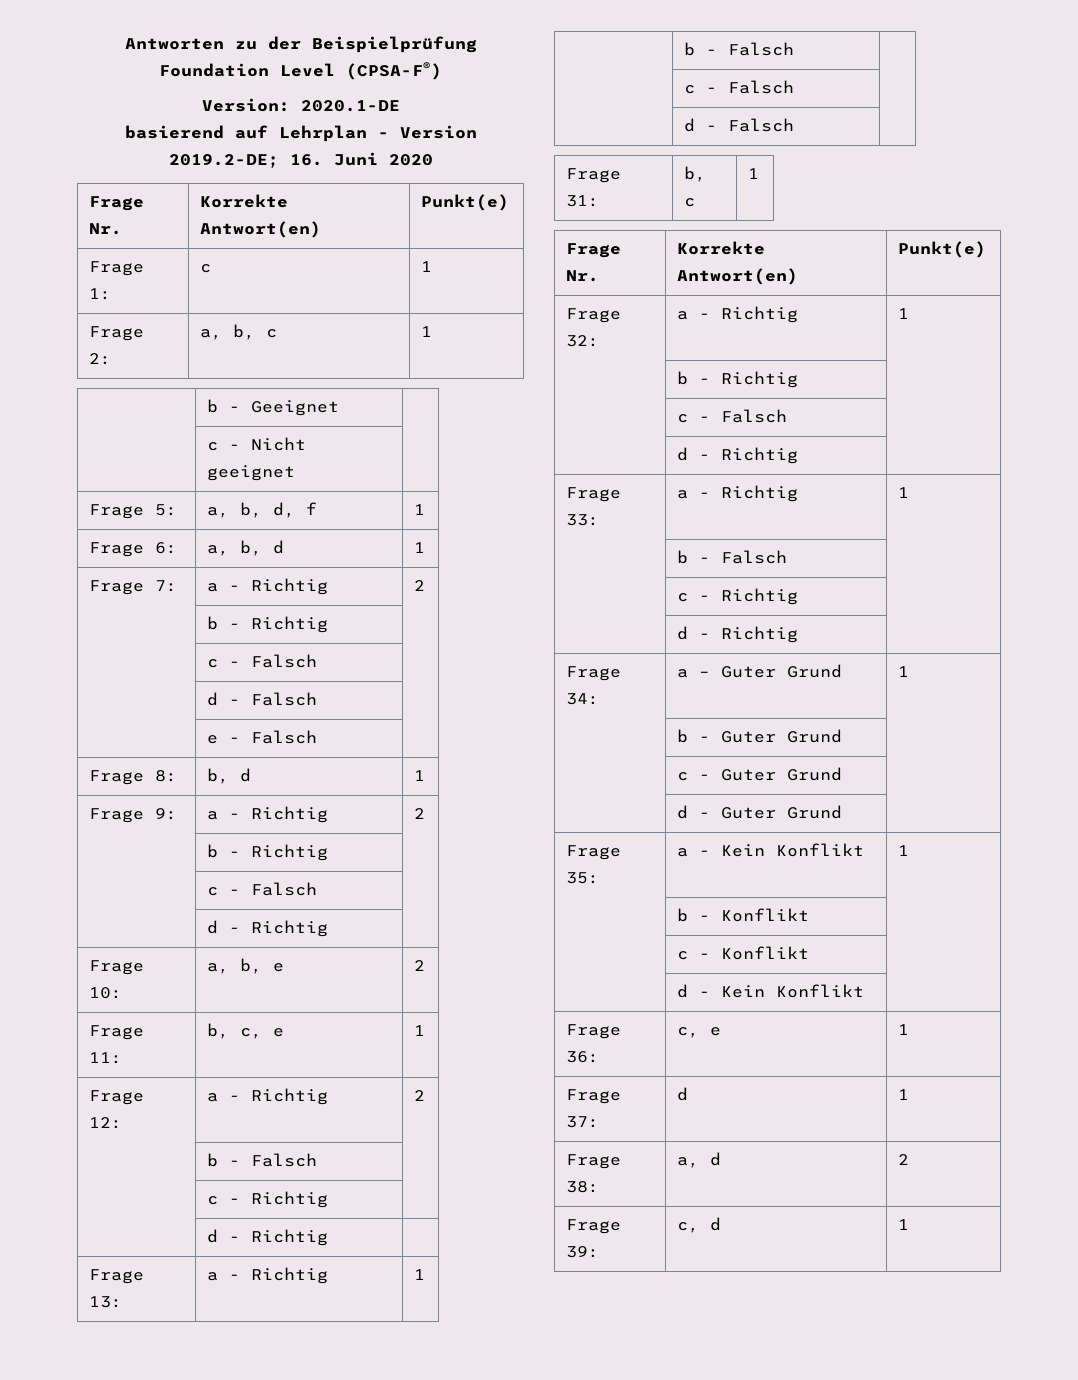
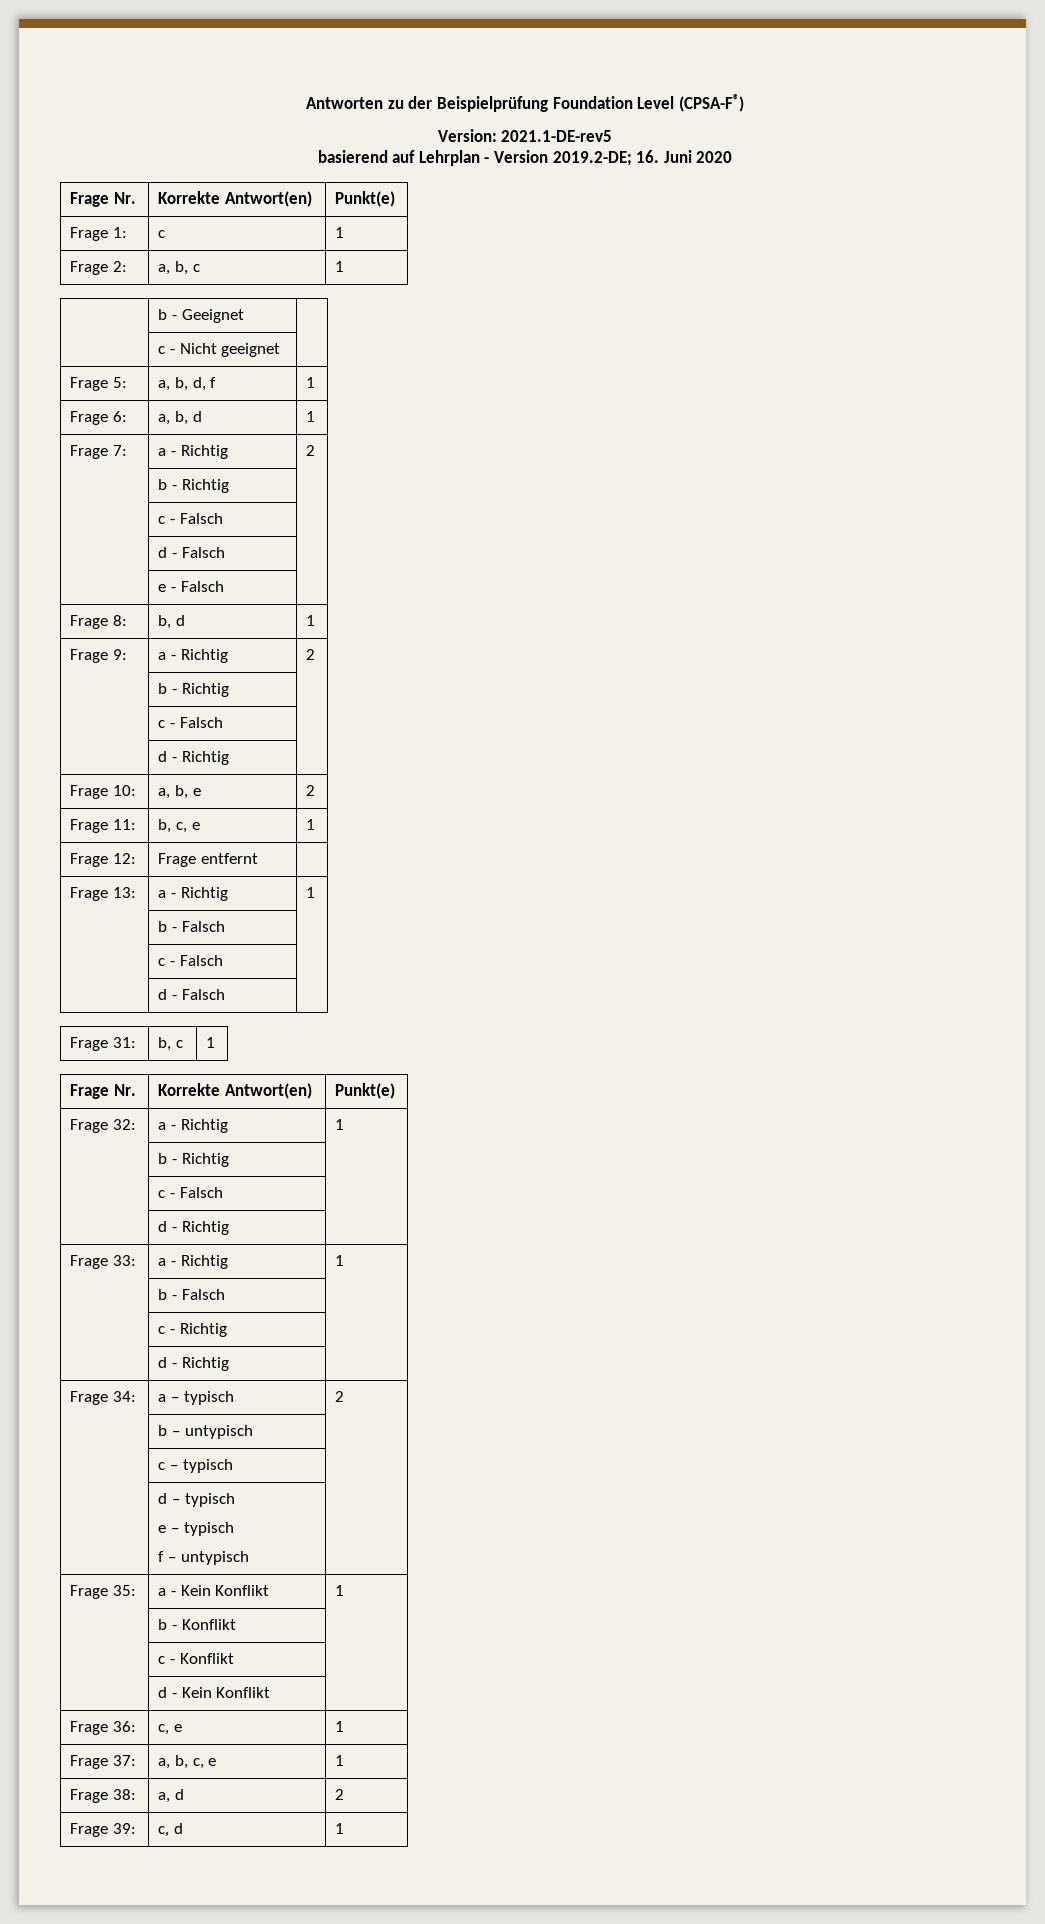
- Version: 2020.1-DE
+ Version: 2021.1-DE-rev5
- Frage 12: | a - Richtig | 2
- | b - Falsch |
- | c - Richtig |
- | d - Richtig |
+ Frage 12: | Frage entfernt |
- Frage 34: | a – Guter Grund | 1
- | b - Guter Grund |
- | c - Guter Grund |
- | d - Guter Grund |
+ Frage 34: | a – typisch | 2
+ | b – untypisch |
+ | c – typisch |
+ | d – typisch
+ e – typisch
+ f – untypisch |
- Frage 37: | d | 1
+ Frage 37: | a, b, c, e | 1

